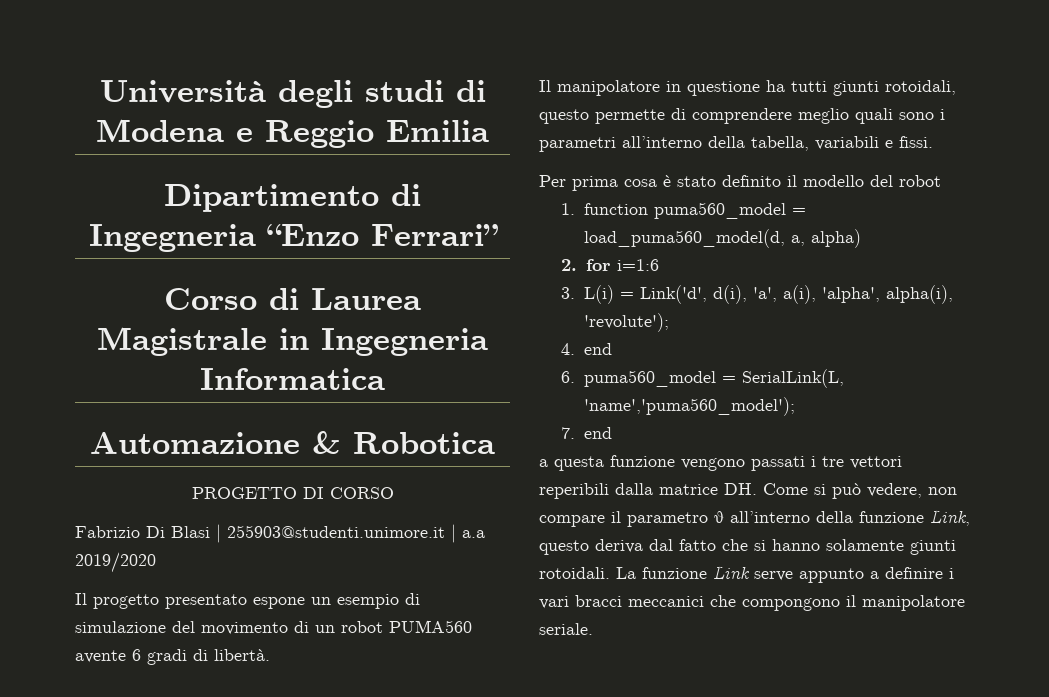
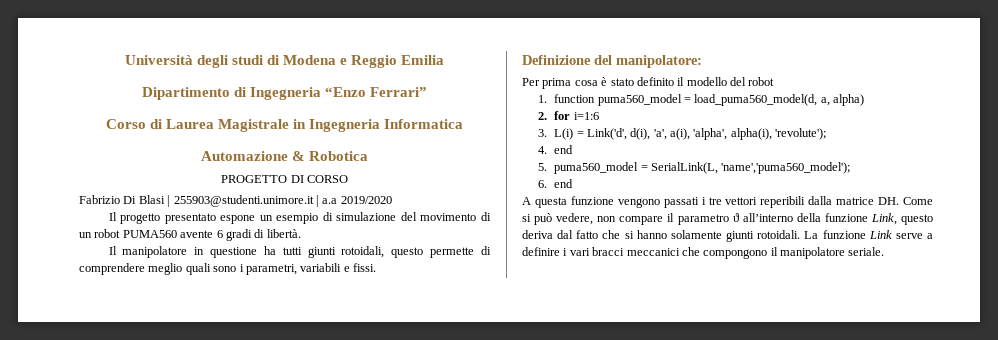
- Il manipolatore in questione ha tutti giunti rotoidali, questo permette di comprendere meglio quali sono i parametri all’interno della tabella, variabili e fissi.
+ Il manipolatore in questione ha tutti giunti rotoidali, questo permette di comprendere meglio quali sono i parametri, variabili e fissi.
+ Definizione del manipolatore:
- 6. puma560_model = SerialLink(L, 'name','puma560_model');
+ 5. puma560_model = SerialLink(L, 'name','puma560_model');
- 7. end
- a questa funzione vengono passati i tre vettori reperibili dalla matrice DH. Come si può vedere, non compare il parametro ϑ all’interno della funzione Link, questo deriva dal fatto che si hanno solamente giunti rotoidali.
+ 6. end
+ A questa funzione vengono passati i tre vettori reperibili dalla matrice DH. Come si può vedere, non compare il parametro ϑ all’interno della funzione Link, questo deriva dal fatto che si hanno solamente giunti rotoidali.
- La funzione Link serve appunto a definire i vari bracci meccanici che compongono il manipolatore seriale.
+ La funzione Link serve a definire i vari bracci meccanici che compongono il manipolatore seriale.

